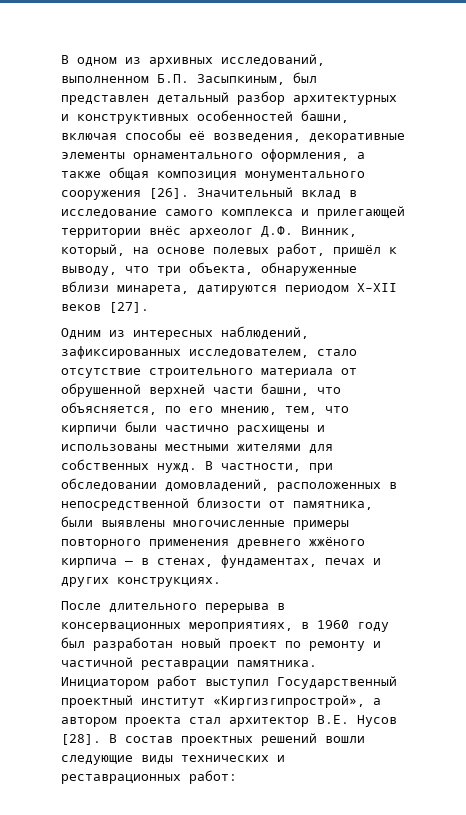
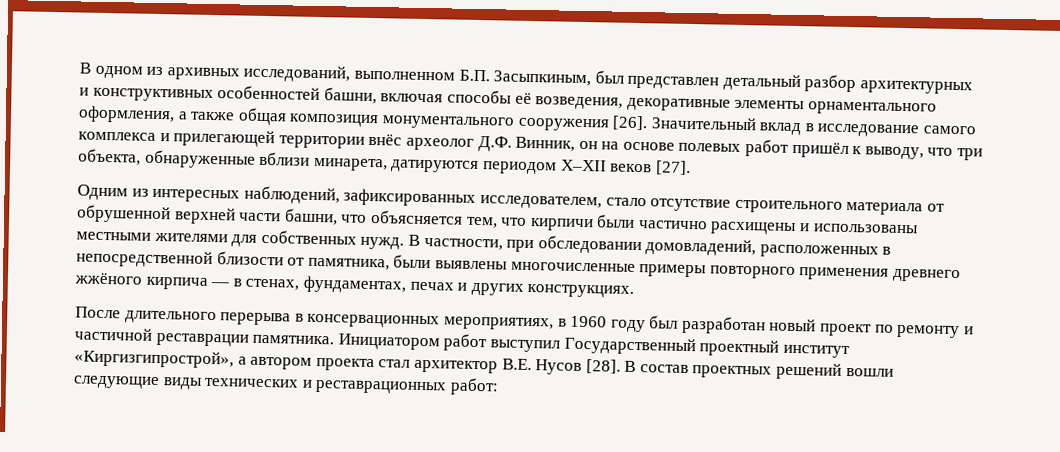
- Значительный вклад в исследование самого комплекса и прилегающей территории внёс археолог Д.Ф. Винник, который, на основе полевых работ, пришёл к выводу, что три объекта, обнаруженные вблизи минарета, датируются периодом X–XII веков [27].
+ Значительный вклад в исследование самого комплекса и прилегающей территории внёс археолог Д.Ф. Винник, он на основе полевых работ пришёл к выводу, что три объекта, обнаруженные вблизи минарета, датируются периодом X–XII веков [27].
- Одним из интересных наблюдений, зафиксированных исследователем, стало отсутствие строительного материала от обрушенной верхней части башни, что объясняется, по его мнению, тем, что кирпичи были частично расхищены и использованы местными жителями для собственных нужд.
+ Одним из интересных наблюдений, зафиксированных исследователем, стало отсутствие строительного материала от обрушенной верхней части башни, что объясняется тем, что кирпичи были частично расхищены и использованы местными жителями для собственных нужд.

